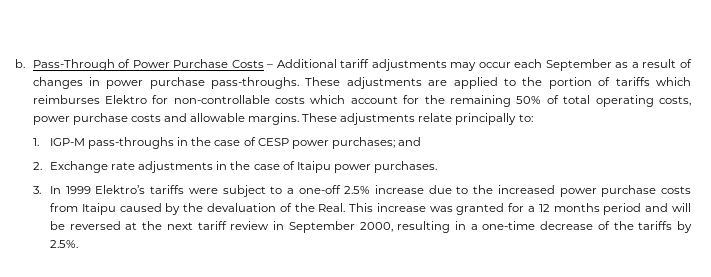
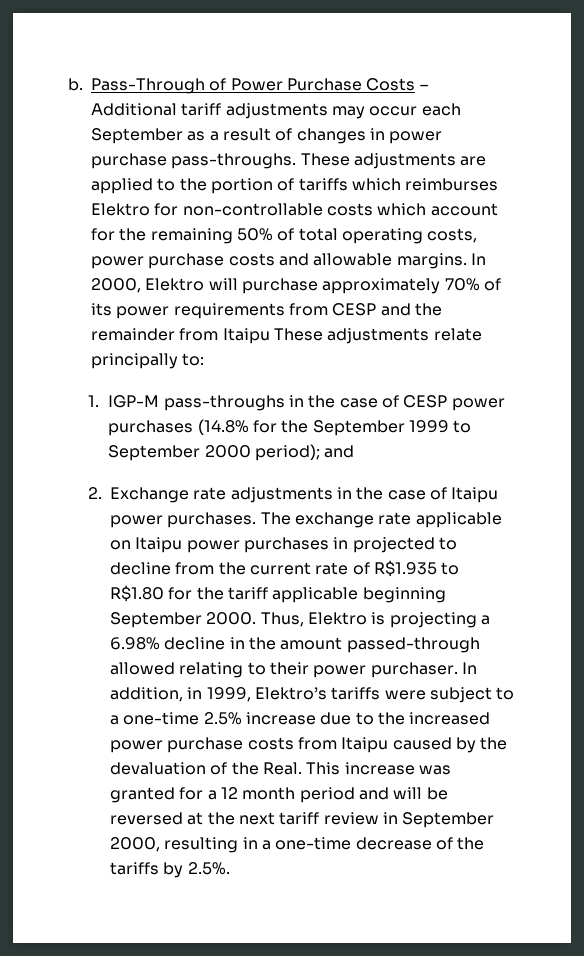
- These adjustments relate principally to:
+ In 2000, Elektro will purchase approximately 70% of its power requirements from CESP and the remainder from Itaipu These adjustments relate principally to:
- 1. IGP-M pass-throughs in the case of CESP power purchases; and
+ 1. IGP-M pass-throughs in the case of CESP power purchases (14.8% for the September 1999 to September 2000 period); and
- 2. Exchange rate adjustments in the case of Itaipu power purchases.
- 3. In 1999 Elektro’s tariffs were subject to a one-off 2.5% increase due to the increased power purchase costs from Itaipu caused by the devaluation of the Real.
+ 2. Exchange rate adjustments in the case of Itaipu power purchases. The exchange rate applicable on Itaipu power purchases in projected to decline from the current rate of R$1.935 to R$1.80 for the tariff applicable beginning September 2000. Thus, Elektro is projecting a 6.98% decline in the amount passed-through allowed relating to their power purchaser. In addition, in 1999, Elektro’s tariffs were subject to a one-time 2.5% increase due to the increased power purchase costs from Itaipu caused by the devaluation of the Real.
- This increase was granted for a 12 months period and will be reversed at the next tariff review in September 2000, resulting in a one-time decrease of the tariffs by 2.5%.
+ This increase was granted for a 12 month period and will be reversed at the next tariff review in September 2000, resulting in a one-time decrease of the tariffs by 2.5%.

